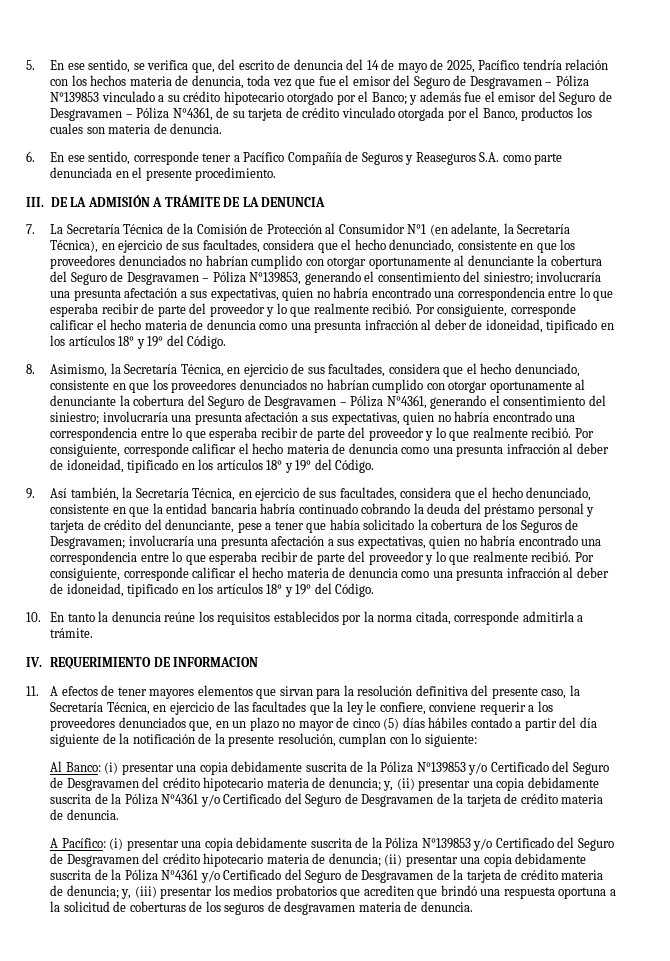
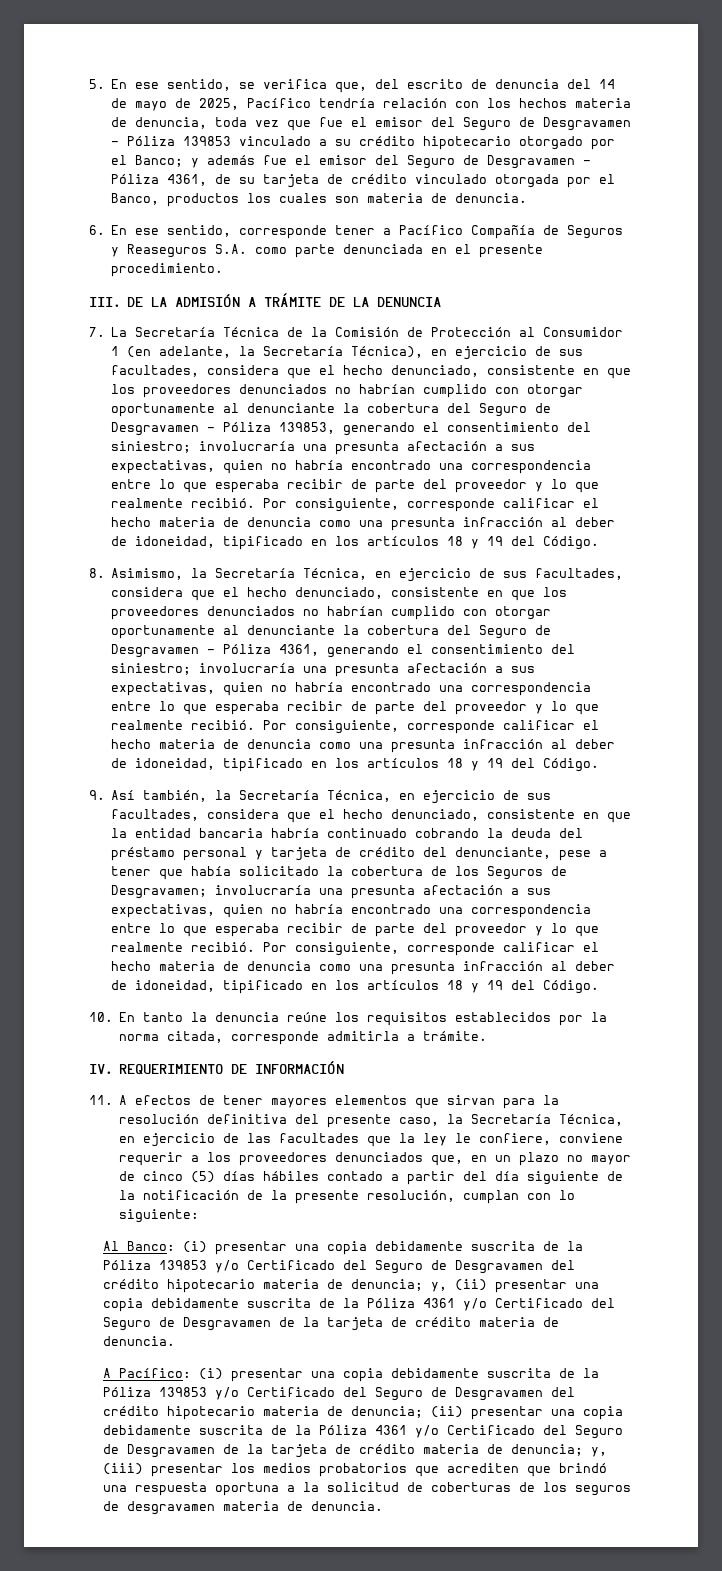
- 5. En ese sentido, se verifica que, del escrito de denuncia del 14 de mayo de 2025, Pacífico tendría relación con los hechos materia de denuncia, toda vez que fue el emisor del Seguro de Desgravamen – Póliza N°139853 vinculado a su crédito hipotecario otorgado por el Banco;
+ 5. En ese sentido, se verifica que, del escrito de denuncia del 14 de mayo de 2025, Pacífico tendría relación con los hechos materia de denuncia, toda vez que fue el emisor del Seguro de Desgravamen – Póliza 139853 vinculado a su crédito hipotecario otorgado por el Banco;
- y además fue el emisor del Seguro de Desgravamen – Póliza N°4361, de su tarjeta de crédito vinculado otorgada por el Banco, productos los cuales son materia de denuncia.
+ y además fue el emisor del Seguro de Desgravamen – Póliza 4361, de su tarjeta de crédito vinculado otorgada por el Banco, productos los cuales son materia de denuncia.
- 7. La Secretaría Técnica de la Comisión de Protección al Consumidor N°1 (en adelante, la Secretaría Técnica), en ejercicio de sus facultades, considera que el hecho denunciado, consistente en que los proveedores denunciados no habrían cumplido con otorgar oportunamente al denunciante la cobertura del Seguro de Desgravamen – Póliza N°139853, generando el consentimiento del siniestro; involucraría una presunta afectación a sus expectativas, quien no habría encontrado una correspondencia entre lo que esperaba recibir de parte del proveedor y lo que realmente recibió. Por consiguiente, corresponde calificar el hecho materia de denuncia como una presunta infracción al deber de idoneidad, tipificado en los artículos 18° y 19° del Código.
+ 7. La Secretaría Técnica de la Comisión de Protección al Consumidor 1 (en adelante, la Secretaría Técnica), en ejercicio de sus facultades, considera que el hecho denunciado, consistente en que los proveedores denunciados no habrían cumplido con otorgar oportunamente al denunciante la cobertura del Seguro de Desgravamen – Póliza 139853, generando el consentimiento del siniestro; involucraría una presunta afectación a sus expectativas, quien no habría encontrado una correspondencia entre lo que esperaba recibir de parte del proveedor y lo que realmente recibió. Por consiguiente, corresponde calificar el hecho materia de denuncia como una presunta infracción al deber de idoneidad, tipificado en los artículos 18 y 19 del Código.
- 8. Asimismo, la Secretaría Técnica, en ejercicio de sus facultades, considera que el hecho denunciado, consistente en que los proveedores denunciados no habrían cumplido con otorgar oportunamente al denunciante la cobertura del Seguro de Desgravamen – Póliza N°4361, generando el consentimiento del siniestro; involucraría una presunta afectación a sus expectativas, quien no habría encontrado una correspondencia entre lo que esperaba recibir de parte del proveedor y lo que realmente recibió. Por consiguiente, corresponde calificar el hecho materia de denuncia como una presunta infracción al deber de idoneidad, tipificado en los artículos 18° y 19° del Código.
+ 8. Asimismo, la Secretaría Técnica, en ejercicio de sus facultades, considera que el hecho denunciado, consistente en que los proveedores denunciados no habrían cumplido con otorgar oportunamente al denunciante la cobertura del Seguro de Desgravamen – Póliza 4361, generando el consentimiento del siniestro; involucraría una presunta afectación a sus expectativas, quien no habría encontrado una correspondencia entre lo que esperaba recibir de parte del proveedor y lo que realmente recibió. Por consiguiente, corresponde calificar el hecho materia de denuncia como una presunta infracción al deber de idoneidad, tipificado en los artículos 18 y 19 del Código.
- 9. Así también, la Secretaría Técnica, en ejercicio de sus facultades, considera que el hecho denunciado, consistente en que la entidad bancaria habría continuado cobrando la deuda del préstamo personal y tarjeta de crédito del denunciante, pese a tener que había solicitado la cobertura de los Seguros de Desgravamen; involucraría una presunta afectación a sus expectativas, quien no habría encontrado una correspondencia entre lo que esperaba recibir de parte del proveedor y lo que realmente recibió. Por consiguiente, corresponde calificar el hecho materia de denuncia como una presunta infracción al deber de idoneidad, tipificado en los artículos 18° y 19° del Código.
+ 9. Así también, la Secretaría Técnica, en ejercicio de sus facultades, considera que el hecho denunciado, consistente en que la entidad bancaria habría continuado cobrando la deuda del préstamo personal y tarjeta de crédito del denunciante, pese a tener que había solicitado la cobertura de los Seguros de Desgravamen; involucraría una presunta afectación a sus expectativas, quien no habría encontrado una correspondencia entre lo que esperaba recibir de parte del proveedor y lo que realmente recibió. Por consiguiente, corresponde calificar el hecho materia de denuncia como una presunta infracción al deber de idoneidad, tipificado en los artículos 18 y 19 del Código.
- IV. REQUERIMIENTO DE INFORMACION
+ IV. REQUERIMIENTO DE INFORMACIÓN
- Al Banco: (i) presentar una copia debidamente suscrita de la Póliza N°139853 y/o Certificado del Seguro de Desgravamen del crédito hipotecario materia de denuncia; y, (ii) presentar una copia debidamente suscrita de la Póliza N°4361 y/o Certificado del Seguro de Desgravamen de la tarjeta de crédito materia de denuncia.
+ Al Banco: (i) presentar una copia debidamente suscrita de la Póliza 139853 y/o Certificado del Seguro de Desgravamen del crédito hipotecario materia de denuncia; y, (ii) presentar una copia debidamente suscrita de la Póliza 4361 y/o Certificado del Seguro de Desgravamen de la tarjeta de crédito materia de denuncia.
- A Pacífico: (i) presentar una copia debidamente suscrita de la Póliza N°139853 y/o Certificado del Seguro de Desgravamen del crédito hipotecario materia de denuncia;
+ A Pacífico: (i) presentar una copia debidamente suscrita de la Póliza 139853 y/o Certificado del Seguro de Desgravamen del crédito hipotecario materia de denuncia;
- (ii) presentar una copia debidamente suscrita de la Póliza N°4361 y/o Certificado del Seguro de Desgravamen de la tarjeta de crédito materia de denuncia;
+ (ii) presentar una copia debidamente suscrita de la Póliza 4361 y/o Certificado del Seguro de Desgravamen de la tarjeta de crédito materia de denuncia;

